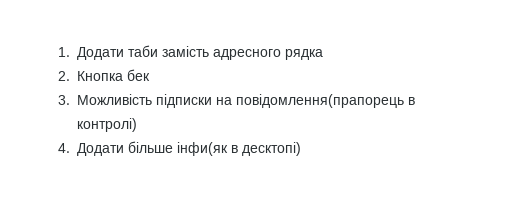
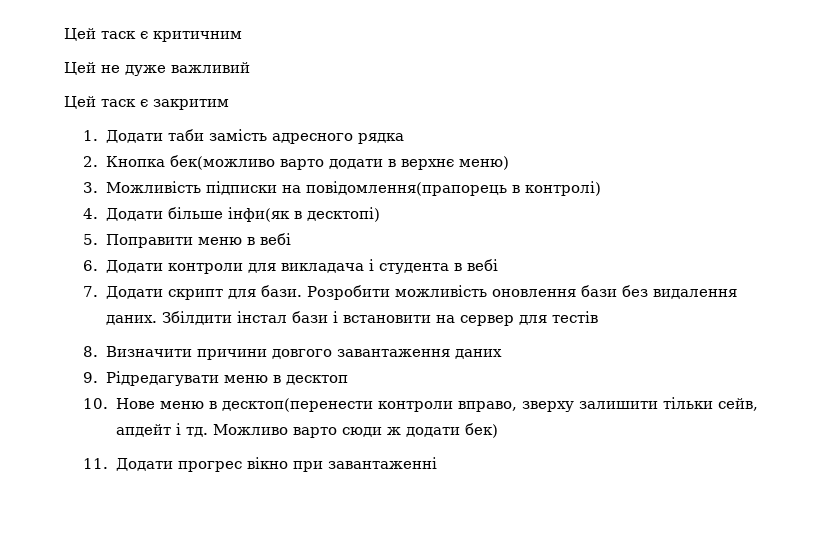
+ Цей таск є критичним
+ Цей не дуже важливий
+ Цей таск є закритим
- 2. Кнопка бек
+ 2. Кнопка бек(можливо варто додати в верхнє меню)
+ 5. Поправити меню в вебі
+ 6. Додати контроли для викладача і студента в вебі
+ 7. Додати скрипт для бази. Розробити можливість оновлення бази без видалення даних. Збілдити інстал бази і встановити на сервер для тестів
+ 8. Визначити причини довгого завантаження даних
+ 9. Рідредагувати меню в десктоп
+ 10. Нове меню в десктоп(перенести контроли вправо, зверху залишити тільки сейв, апдейт і тд. Можливо варто сюди ж додати бек)
+ 11. Додати прогрес вікно при завантаженні

